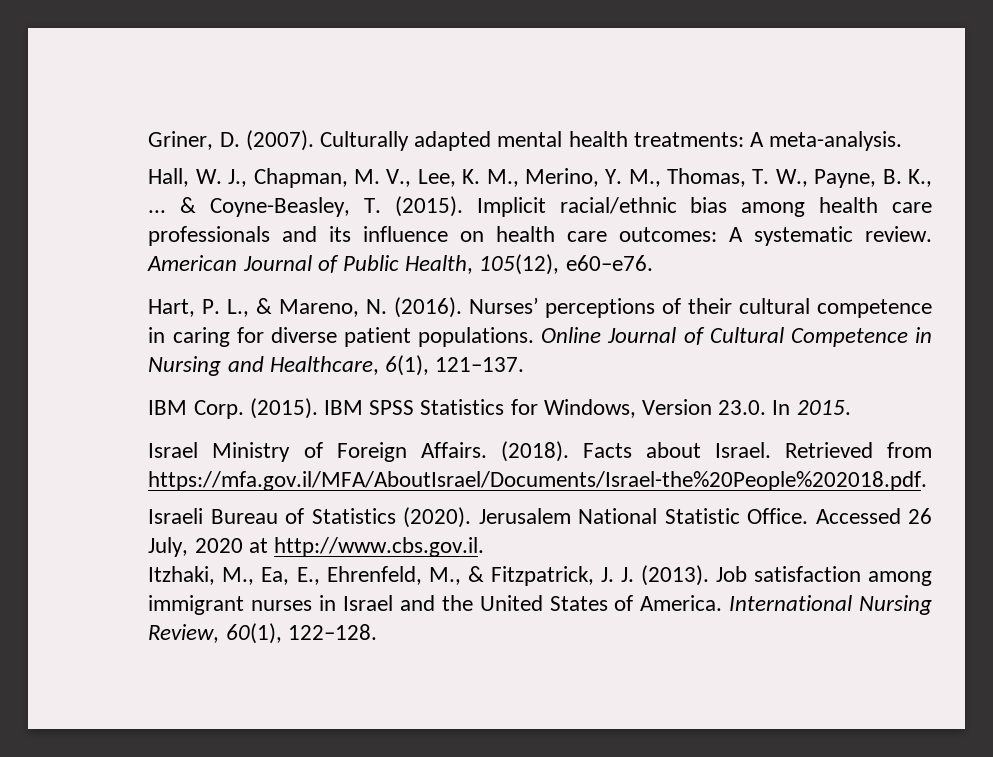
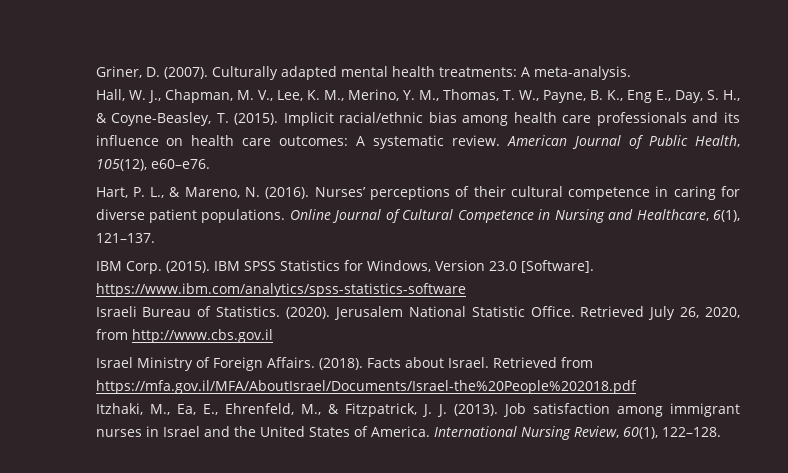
- Hall, W. J., Chapman, M. V., Lee, K. M., Merino, Y. M., Thomas, T. W., Payne, B. K., ... & Coyne-Beasley, T. (2015).
+ Hall, W. J., Chapman, M. V., Lee, K. M., Merino, Y. M., Thomas, T. W., Payne, B. K., Eng E., Day, S. H., & Coyne-Beasley, T. (2015).
- IBM SPSS Statistics for Windows, Version 23.0. In 2015.
+ IBM SPSS Statistics for Windows, Version 23.0 [Software]. https://www.ibm.com/analytics/spss-statistics-software
+ Israeli Bureau of Statistics. (2020). Jerusalem National Statistic Office. Retrieved July 26, 2020, from http://www.cbs.gov.il
- Retrieved from https://mfa.gov.il/MFA/AboutIsrael/Documents/Israel-the%20People%202018.pdf.
- Israeli Bureau of Statistics (2020). Jerusalem National Statistic Office. Accessed 26 July, 2020 at http://www.cbs.gov.il.
+ Retrieved from https://mfa.gov.il/MFA/AboutIsrael/Documents/Israel-the%20People%202018.pdf

